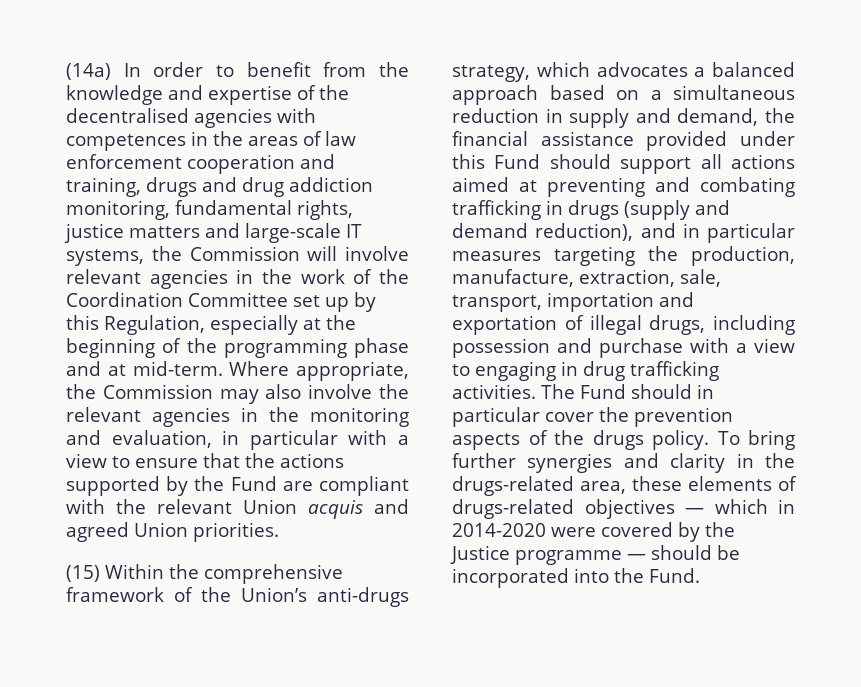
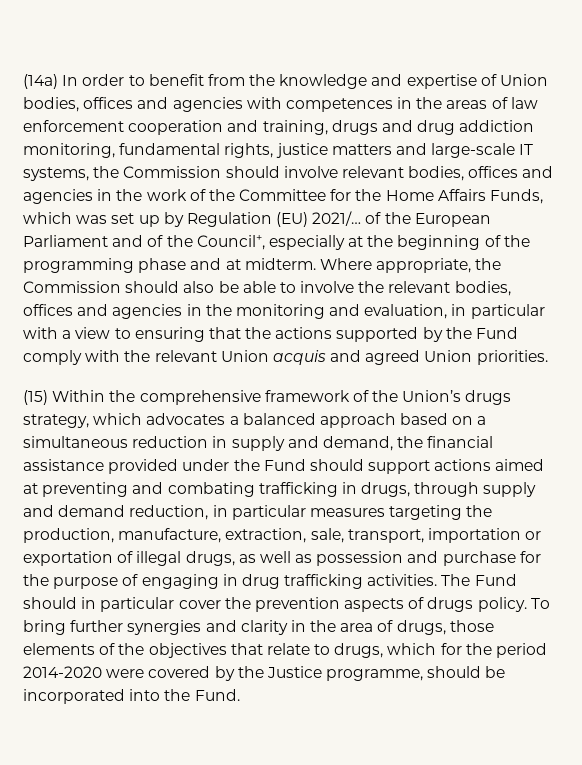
- (14a) In order to benefit from the knowledge and expertise of the decentralised agencies with competences in the areas of law enforcement cooperation and training, drugs and drug addiction monitoring, fundamental rights, justice matters and large-scale IT systems, the Commission will involve relevant agencies in the work of the Coordination Committee set up by this Regulation, especially at the beginning of the programming phase and at mid-term.
+ (14a) In order to benefit from the knowledge and expertise of Union bodies, offices and agencies with competences in the areas of law enforcement cooperation and training, drugs and drug addiction monitoring, fundamental rights, justice matters and large-scale IT systems, the Commission should involve relevant bodies, offices and agencies in the work of the Committee for the Home Affairs Funds, which was set up by Regulation (EU) 2021/… of the European Parliament and of the Council+, especially at the beginning of the programming phase and at midterm.
- Where appropriate, the Commission may also involve the relevant agencies in the monitoring and evaluation, in particular with a view to ensure that the actions supported by the Fund are compliant with the relevant Union acquis and agreed Union priorities.
+ Where appropriate, the Commission should also be able to involve the relevant bodies, offices and agencies in the monitoring and evaluation, in particular with a view to ensuring that the actions supported by the Fund comply with the relevant Union acquis and agreed Union priorities.
- (15) Within the comprehensive framework of the Union’s anti-drugs strategy, which advocates a balanced approach based on a simultaneous reduction in supply and demand, the financial assistance provided under this Fund should support all actions aimed at preventing and combating trafficking in drugs (supply and demand reduction), and in particular measures targeting the production, manufacture, extraction, sale, transport, importation and exportation of illegal drugs, including possession and purchase with a view to engaging in drug trafficking activities.
+ (15) Within the comprehensive framework of the Union’s drugs strategy, which advocates a balanced approach based on a simultaneous reduction in supply and demand, the financial assistance provided under the Fund should support actions aimed at preventing and combating trafficking in drugs, through supply and demand reduction, in particular measures targeting the production, manufacture, extraction, sale, transport, importation or exportation of illegal drugs, as well as possession and purchase for the purpose of engaging in drug trafficking activities.
- The Fund should in particular cover the prevention aspects of the drugs policy.
+ The Fund should in particular cover the prevention aspects of drugs policy.
- To bring further synergies and clarity in the drugs-related area, these elements of drugs-related objectives — which in 2014-2020 were covered by the Justice programme — should be incorporated into the Fund.
+ To bring further synergies and clarity in the area of drugs, those elements of the objectives that relate to drugs, which for the period 2014-2020 were covered by the Justice programme, should be incorporated into the Fund.

